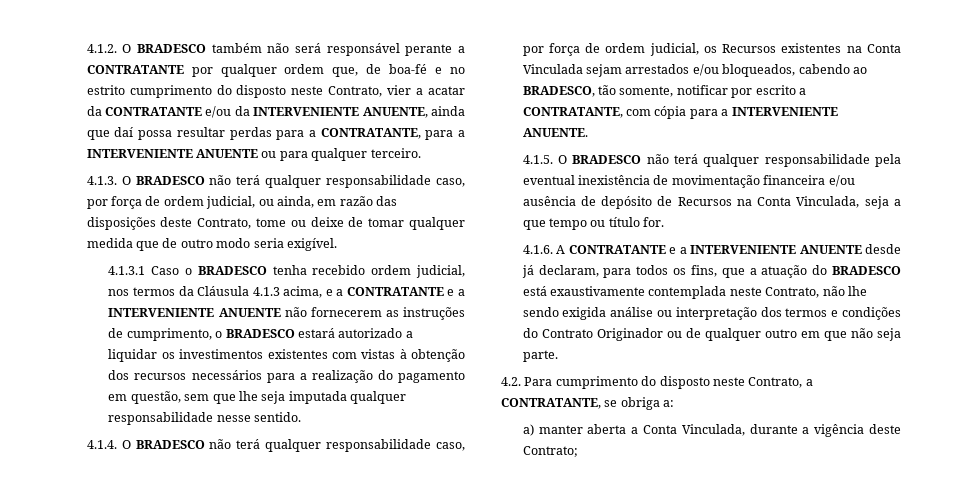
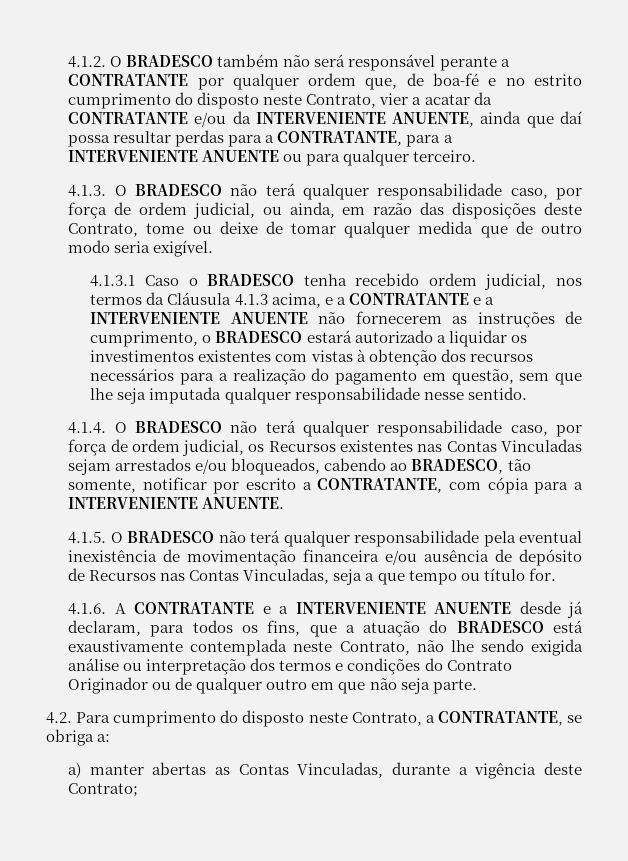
- 4.1.4. O BRADESCO não terá qualquer responsabilidade caso, por força de ordem judicial, os Recursos existentes na Conta Vinculada sejam arrestados e/ou bloqueados, cabendo ao BRADESCO, tão somente, notificar por escrito a CONTRATANTE, com cópia para a INTERVENIENTE ANUENTE.
+ 4.1.4. O BRADESCO não terá qualquer responsabilidade caso, por força de ordem judicial, os Recursos existentes nas Contas Vinculadas sejam arrestados e/ou bloqueados, cabendo ao BRADESCO, tão somente, notificar por escrito a CONTRATANTE, com cópia para a INTERVENIENTE ANUENTE.
- 4.1.5. O BRADESCO não terá qualquer responsabilidade pela eventual inexistência de movimentação financeira e/ou ausência de depósito de Recursos na Conta Vinculada, seja a que tempo ou título for.
+ 4.1.5. O BRADESCO não terá qualquer responsabilidade pela eventual inexistência de movimentação financeira e/ou ausência de depósito de Recursos nas Contas Vinculadas, seja a que tempo ou título for.
- a) manter aberta a Conta Vinculada, durante a vigência deste Contrato;
+ a) manter abertas as Contas Vinculadas, durante a vigência deste Contrato;

